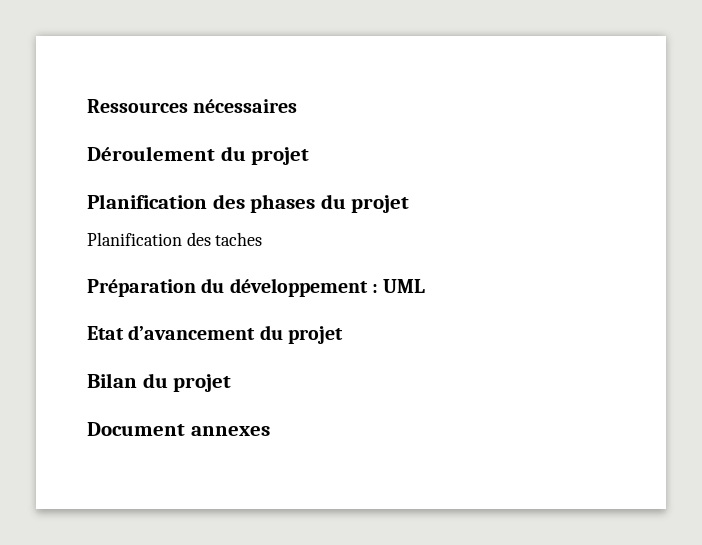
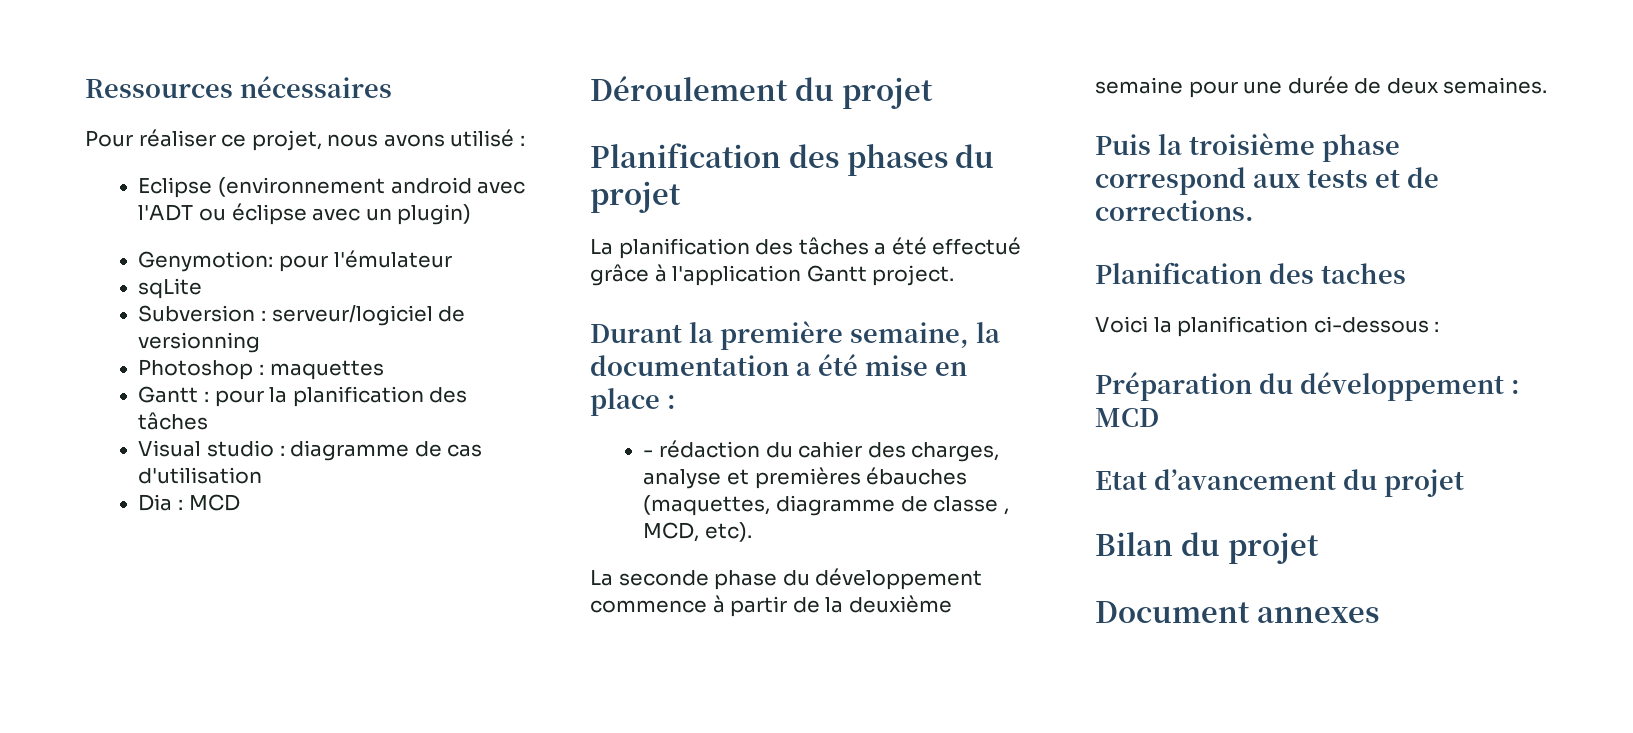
+ Pour réaliser ce projet, nous avons utilisé :
+ Eclipse (environnement android avec l'ADT ou éclipse avec un plugin)
+ Genymotion: pour l'émulateur
+ sqLite
+ Subversion : serveur/logiciel de versionning
+ Photoshop : maquettes
+ Gantt : pour la planification des tâches
+ Visual studio : diagramme de cas d'utilisation
+ Dia : MCD
+ La planification des tâches a été effectué grâce à l'application Gantt project.
+ Durant la première semaine, la documentation a été mise en place :
+ - rédaction du cahier des charges, analyse et premières ébauches (maquettes, diagramme de classe , MCD, etc).
+ La seconde phase du développement commence à partir de la deuxième semaine pour une durée de deux semaines.
+ Puis la troisième phase correspond aux tests et de corrections.
  Planification des taches
+ Voici la planification ci-dessous :
- Préparation du développement : UML
+ Préparation du développement : MCD

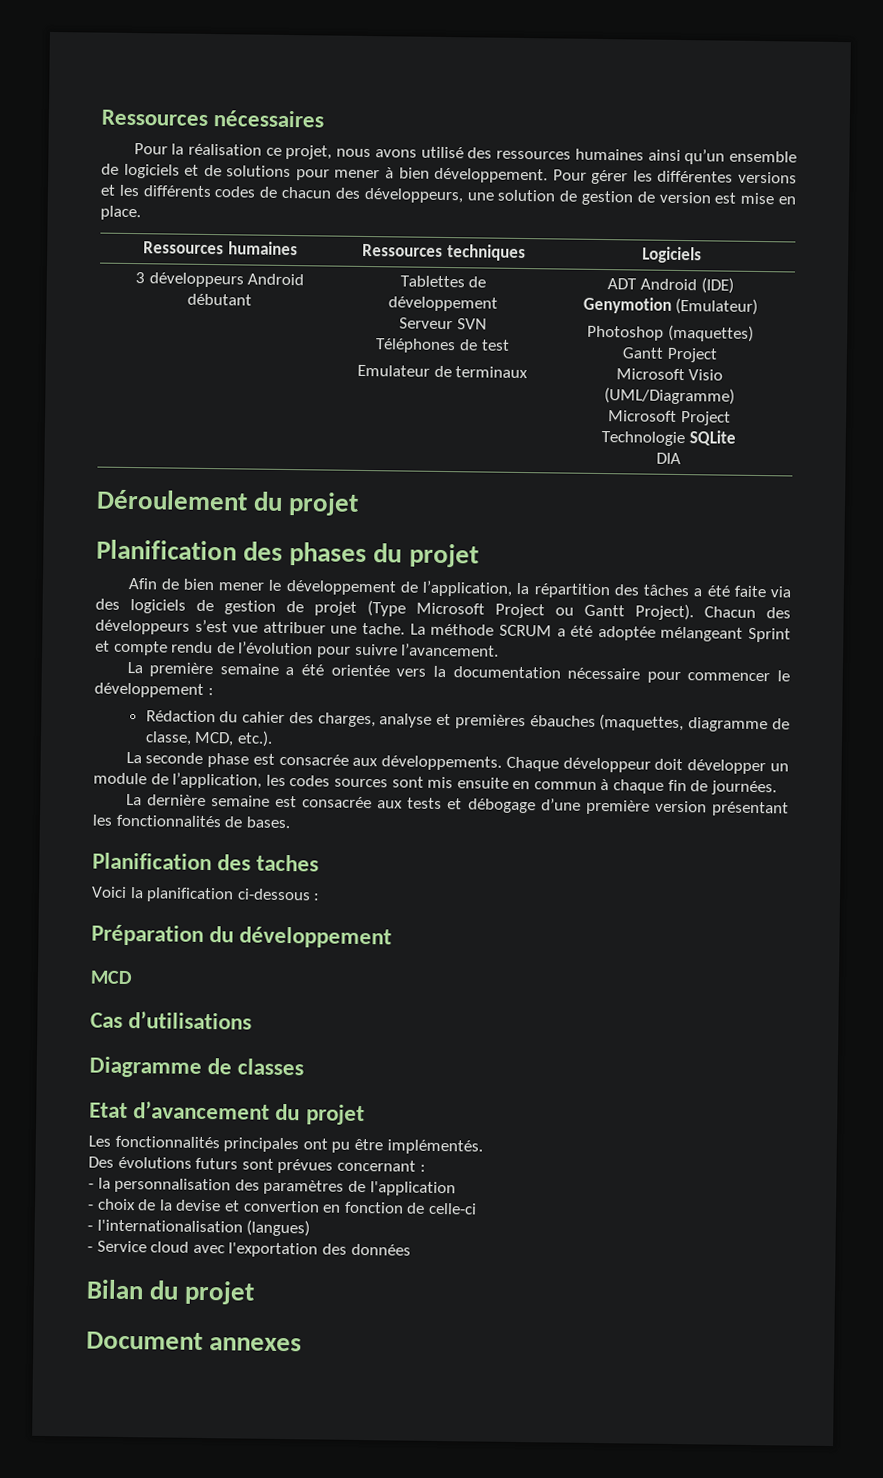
- Pour réaliser ce projet, nous avons utilisé :
- Eclipse (environnement android avec l'ADT ou éclipse avec un plugin)
- Genymotion: pour l'émulateur
- sqLite
- Subversion : serveur/logiciel de versionning
- Photoshop : maquettes
- Gantt : pour la planification des tâches
- Visual studio : diagramme de cas d'utilisation
- Dia : MCD
+ Pour la réalisation ce projet, nous avons utilisé des ressources humaines ainsi qu’un ensemble de logiciels et de solutions pour mener à bien développement. Pour gérer les différentes versions et les différents codes de chacun des développeurs, une solution de gestion de version est mise en place.
+ Ressources humaines | Ressources techniques | Logiciels
+ 3 développeurs Android débutant | Tablettes de développement
+ Serveur SVN
+ Téléphones de test
+ Emulateur de terminaux | ADT Android (IDE)
+ Genymotion (Emulateur)
+ Photoshop (maquettes)
+ Gantt Project
+ Microsoft Visio (UML/Diagramme)
+ Microsoft Project
+ Technologie SQLite
+ DIA
- La planification des tâches a été effectué grâce à l'application Gantt project.
- Durant la première semaine, la documentation a été mise en place :
- - rédaction du cahier des charges, analyse et premières ébauches (maquettes, diagramme de classe , MCD, etc).
+ Afin de bien mener le développement de l’application, la répartition des tâches a été faite via des logiciels de gestion de projet (Type Microsoft Project ou Gantt Project). Chacun des développeurs s’est vue attribuer une tache. La méthode SCRUM a été adoptée mélangeant Sprint et compte rendu de l’évolution pour suivre l’avancement.
+ La première semaine a été orientée vers la documentation nécessaire pour commencer le développement :
+ Rédaction du cahier des charges, analyse et premières ébauches (maquettes, diagramme de classe, MCD, etc.).
- La seconde phase du développement commence à partir de la deuxième semaine pour une durée de deux semaines.
- Puis la troisième phase correspond aux tests et de corrections.
+ La seconde phase est consacrée aux développements. Chaque développeur doit développer un module de l’application, les codes sources sont mis ensuite en commun à chaque fin de journées.
+ La dernière semaine est consacrée aux tests et débogage d’une première version présentant les fonctionnalités de bases.
- Préparation du développement : MCD
+ Préparation du développement
+ MCD
+ Cas d’utilisations
+ Diagramme de classes
+ Les fonctionnalités principales ont pu être implémentés.
+ Des évolutions futurs sont prévues concernant :
+ - la personnalisation des paramètres de l'application
+ - choix de la devise et convertion en fonction de celle-ci
+ - l'internationalisation (langues)
+ - Service cloud avec l'exportation des données

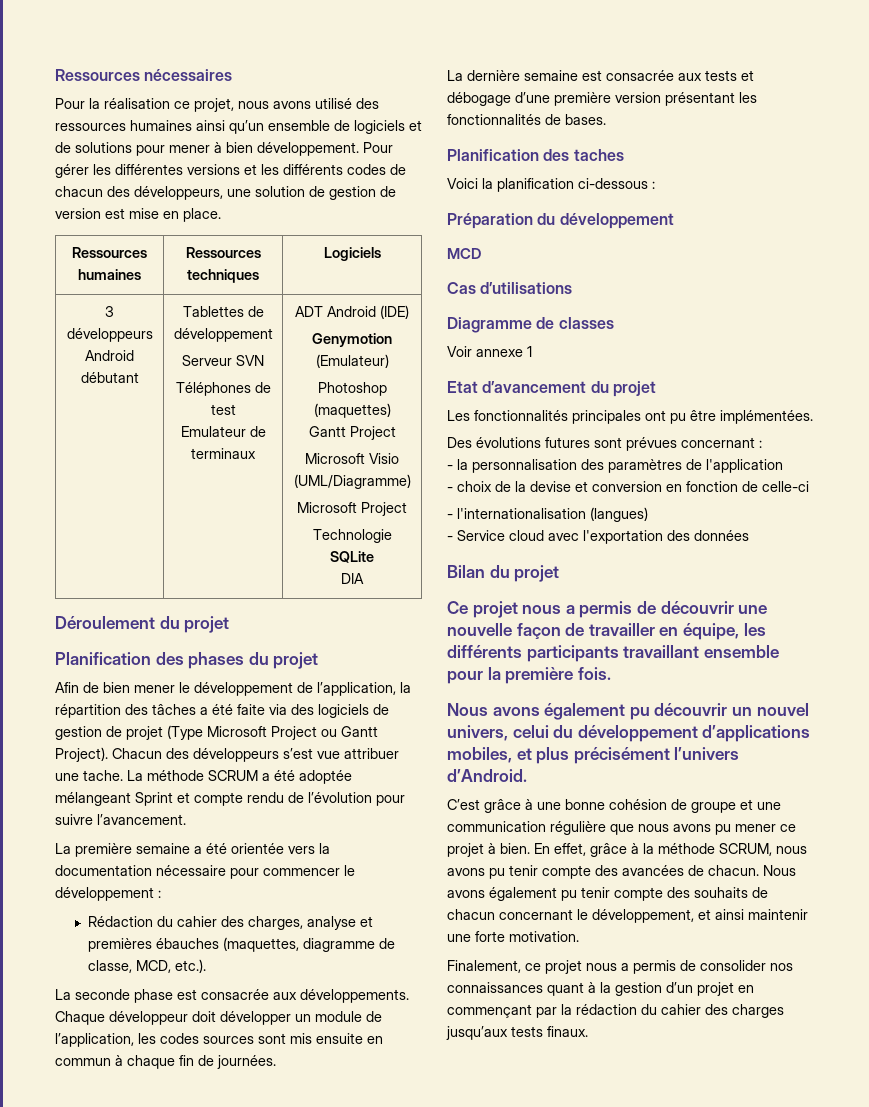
+ Voir annexe 1
- Les fonctionnalités principales ont pu être implémentés.
+ Les fonctionnalités principales ont pu être implémentées.
- Des évolutions futurs sont prévues concernant :
+ Des évolutions futures sont prévues concernant :
- - choix de la devise et convertion en fonction de celle-ci
+ - choix de la devise et conversion en fonction de celle-ci
- Document annexes
+ Ce projet nous a permis de découvrir une nouvelle façon de travailler en équipe, les différents participants travaillant ensemble pour la première fois.
+ Nous avons également pu découvrir un nouvel univers, celui du développement d’applications mobiles, et plus précisément l’univers d’Android.
+ C’est grâce à une bonne cohésion de groupe et une communication régulière que nous avons pu mener ce projet à bien. En effet, grâce à la méthode SCRUM, nous avons pu tenir compte des avancées de chacun. Nous avons également pu tenir compte des souhaits de chacun concernant le développement, et ainsi maintenir une forte motivation.
+ Finalement, ce projet nous a permis de consolider nos connaissances quant à la gestion d’un projet en commençant par la rédaction du cahier des charges jusqu’aux tests finaux.

